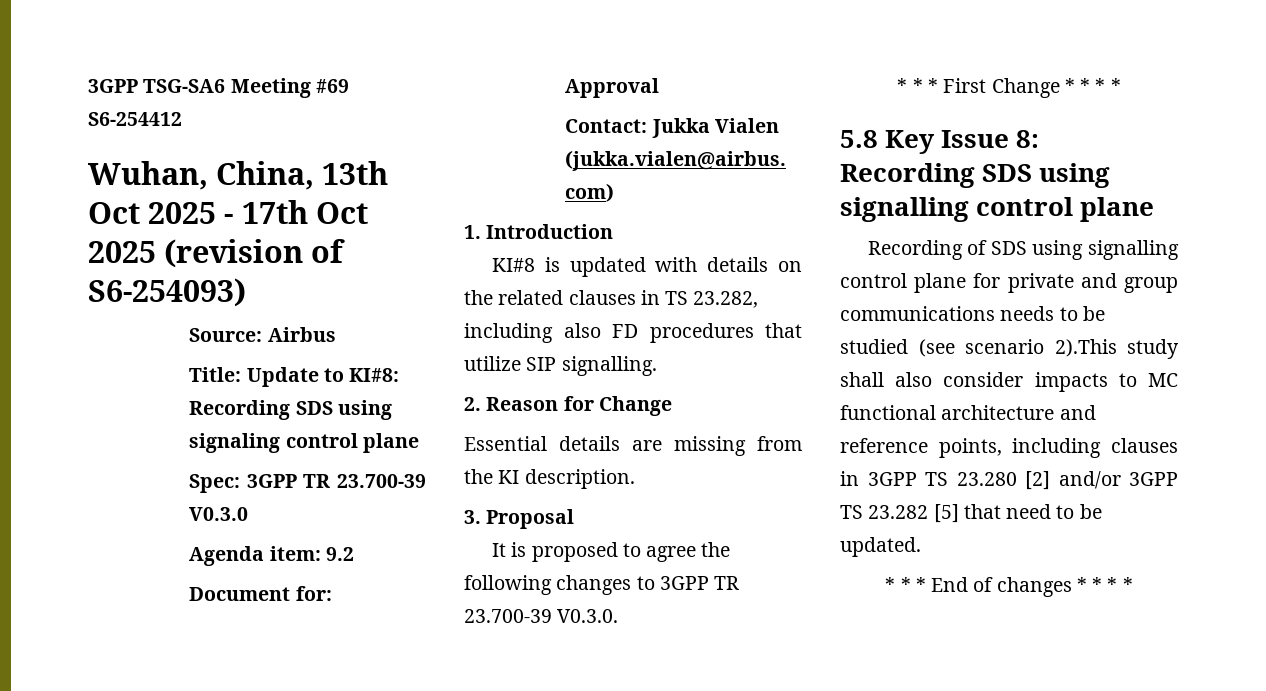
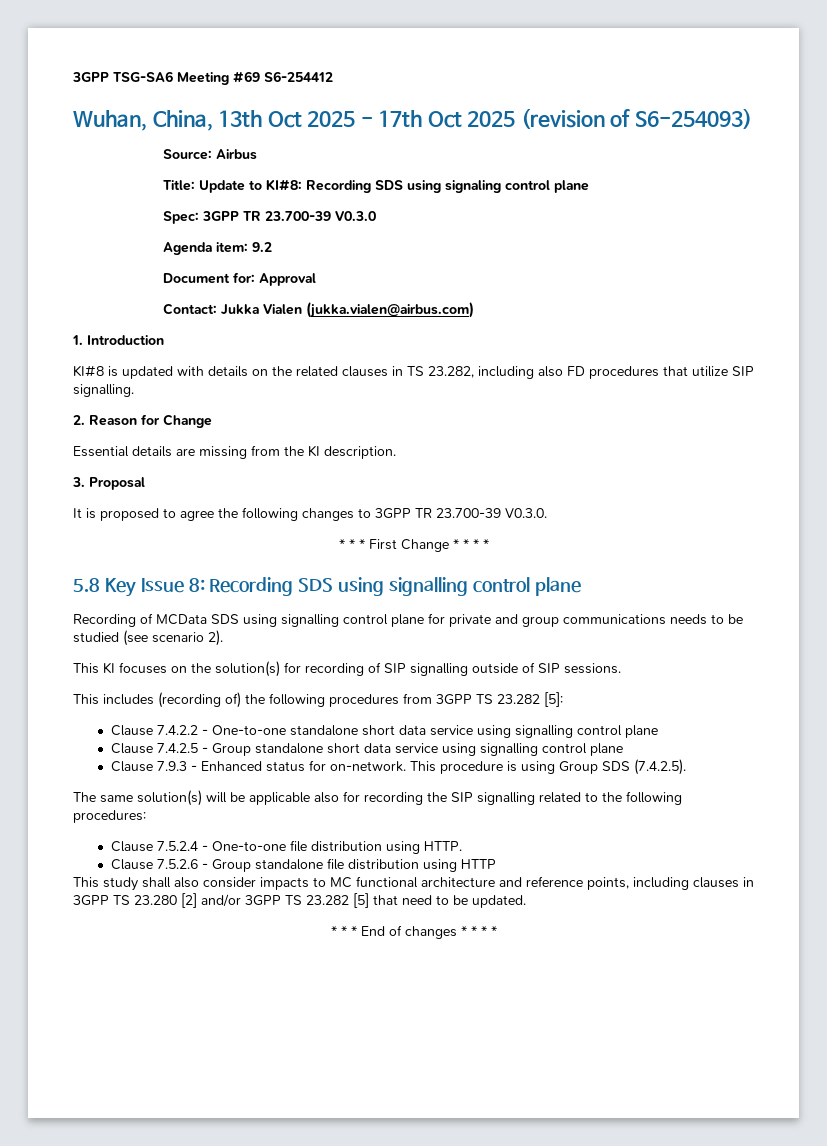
- Recording of SDS using signalling control plane for private and group communications needs to be studied (see scenario 2).This study shall also consider impacts to MC functional architecture and reference points, including clauses in 3GPP TS 23.280 [2] and/or 3GPP TS 23.282 [5] that need to be updated.
+ Recording of MCData SDS using signalling control plane for private and group communications needs to be studied (see scenario 2).
+ This KI focuses on the solution(s) for recording of SIP signalling outside of SIP sessions.
+ This includes (recording of) the following procedures from 3GPP TS 23.282 [5]:
+ Clause 7.4.2.2 - One-to-one standalone short data service using signalling control plane
+ Clause 7.4.2.5 - Group standalone short data service using signalling control plane
+ Clause 7.9.3 - Enhanced status for on-network. This procedure is using Group SDS (7.4.2.5).
+ The same solution(s) will be applicable also for recording the SIP signalling related to the following procedures:
+ Clause 7.5.2.4 - One-to-one file distribution using HTTP.
+ Clause 7.5.2.6 - Group standalone file distribution using HTTP
+ This study shall also consider impacts to MC functional architecture and reference points, including clauses in 3GPP TS 23.280 [2] and/or 3GPP TS 23.282 [5] that need to be updated.

